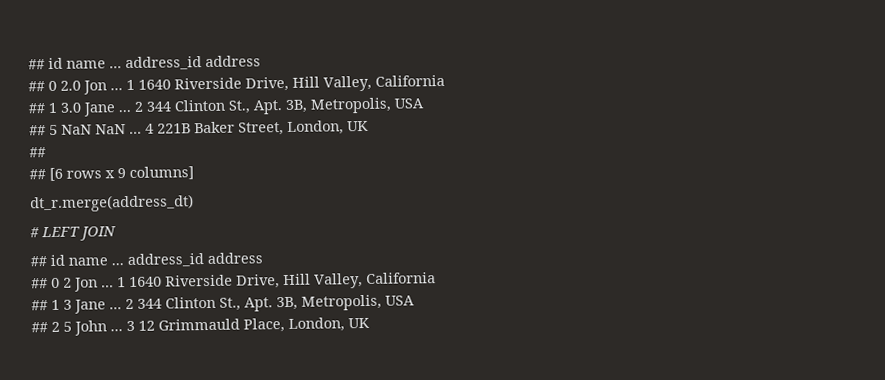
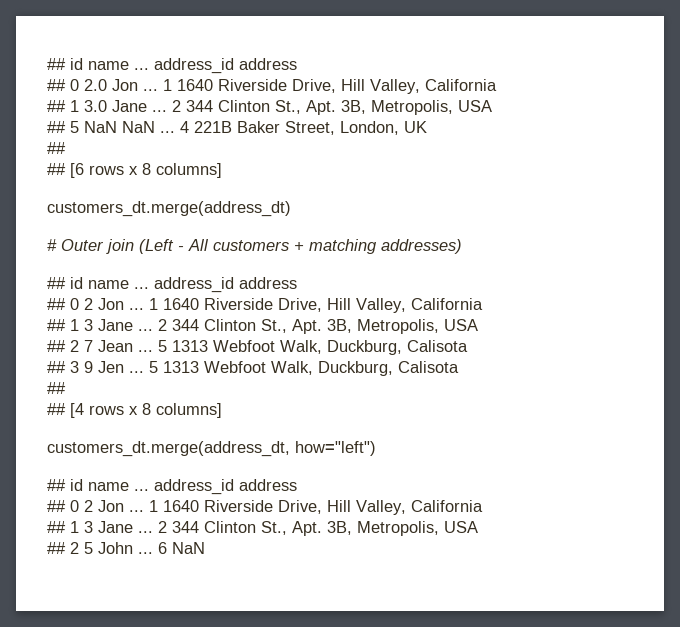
- ## [6 rows x 9 columns]
- dt_r.merge(address_dt)
+ ## [6 rows x 8 columns]
+ customers_dt.merge(address_dt)
- # LEFT JOIN
+ # Outer join (Left - All customers + matching addresses)
+ ## id name ... address_id address
+ ## 0 2 Jon ... 1 1640 Riverside Drive, Hill Valley, California
+ ## 1 3 Jane ... 2 344 Clinton St., Apt. 3B, Metropolis, USA
+ ## 2 7 Jean ... 5 1313 Webfoot Walk, Duckburg, Calisota
+ ## 3 9 Jen ... 5 1313 Webfoot Walk, Duckburg, Calisota
+ ##
+ ## [4 rows x 8 columns]
+ customers_dt.merge(address_dt, how="left")
- 3 12 Grimmauld Place, London, UK
+ 6 NaN

